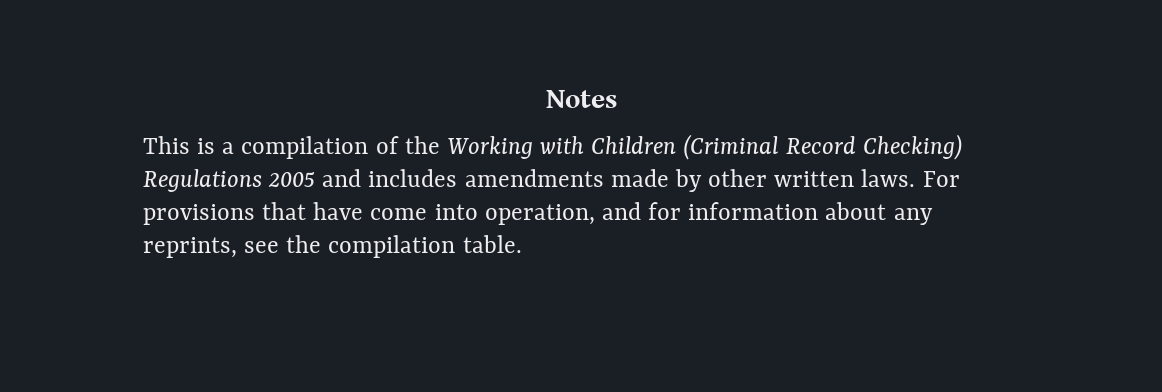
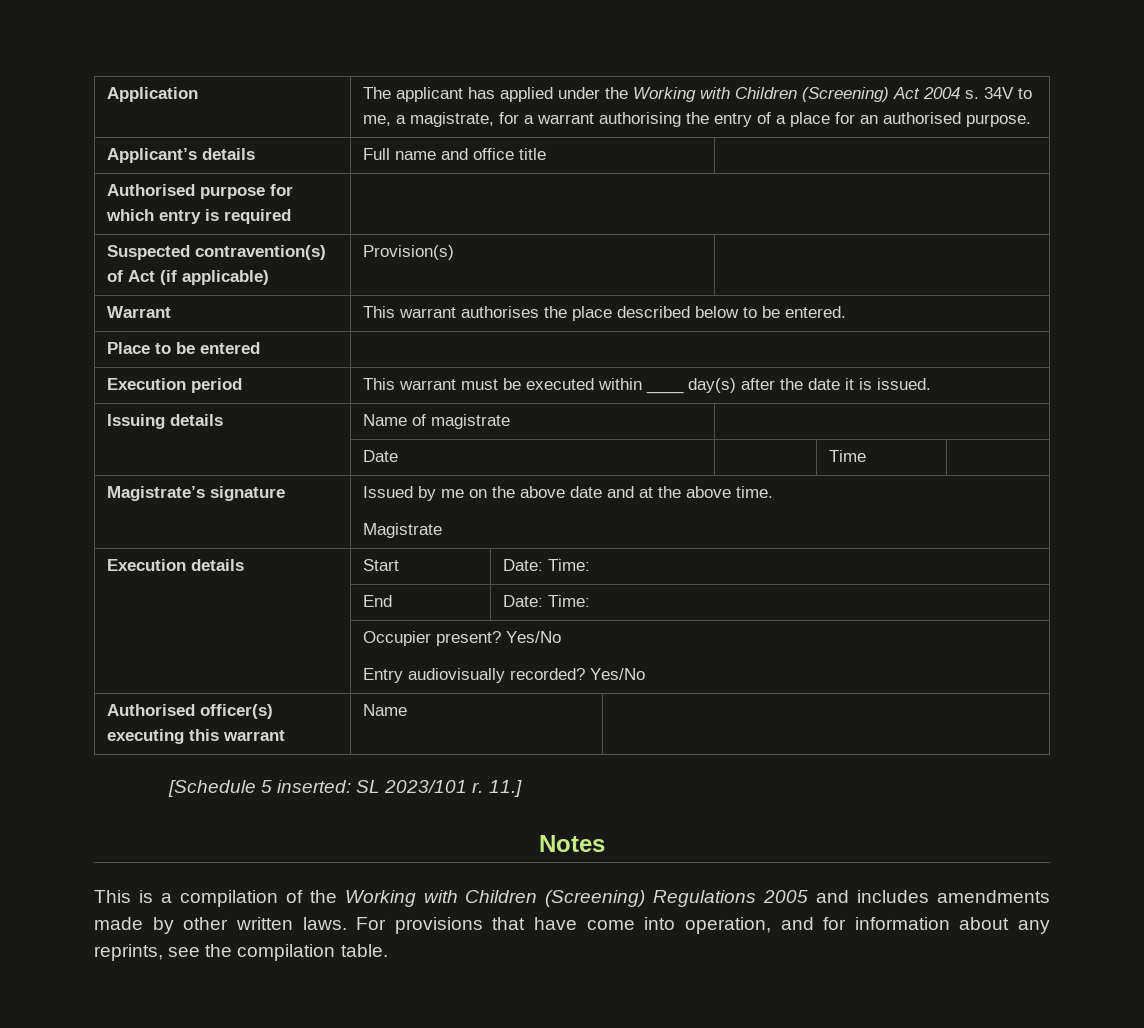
+ Application | The applicant has applied under the Working with Children (Screening) Act 2004 s. 34V to me, a magistrate, for a warrant authorising the entry of a place for an authorised purpose.
+ Applicant’s details | Full name and office title |
+ Authorised purpose for which entry is required |
+ Suspected contravention(s) of Act (if applicable) | Provision(s) |
+ Warrant | This warrant authorises the place described below to be entered.
+ Place to be entered |
+ Execution period | This warrant must be executed within ____ day(s) after the date it is issued.
+ Issuing details | Name of magistrate |
+ | Date | | Time |
+ Magistrate’s signature | Issued by me on the above date and at the above time.
+ Magistrate
+ Execution details | Start | Date: Time:
+ | End | Date: Time:
+ | Occupier present? Yes/No
+ Entry audiovisually recorded? Yes/No
+ Authorised officer(s) executing this warrant | Name |
+ [Schedule 5 inserted: SL 2023/101 r. 11.]
- This is a compilation of the Working with Children (Criminal Record Checking) Regulations 2005 and includes amendments made by other written laws.
+ This is a compilation of the Working with Children (Screening) Regulations 2005 and includes amendments made by other written laws.

